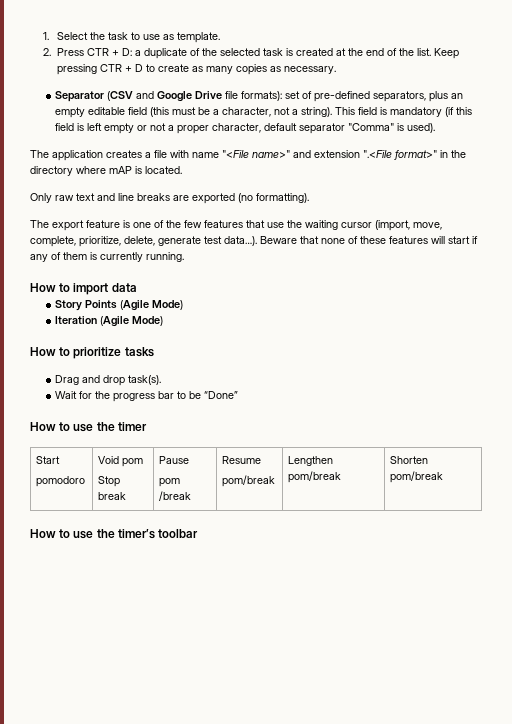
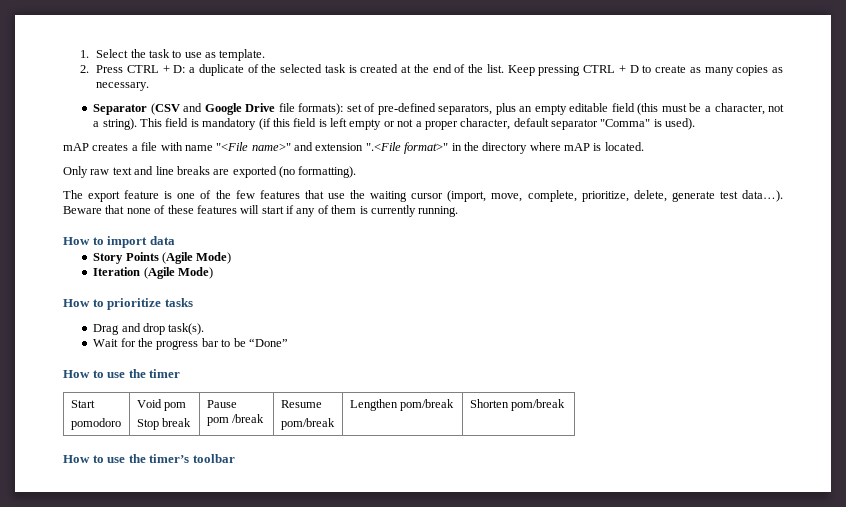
- 2. Press CTR + D: a duplicate of the selected task is created at the end of the list.
+ 2. Press CTRL + D: a duplicate of the selected task is created at the end of the list.
- Keep pressing CTR + D to create as many copies as necessary.
+ Keep pressing CTRL + D to create as many copies as necessary.
- The application creates a file with name "<File name>" and extension ".<File format>" in the directory where mAP is located.
+ mAP creates a file with name "<File name>" and extension ".<File format>" in the directory where mAP is located.

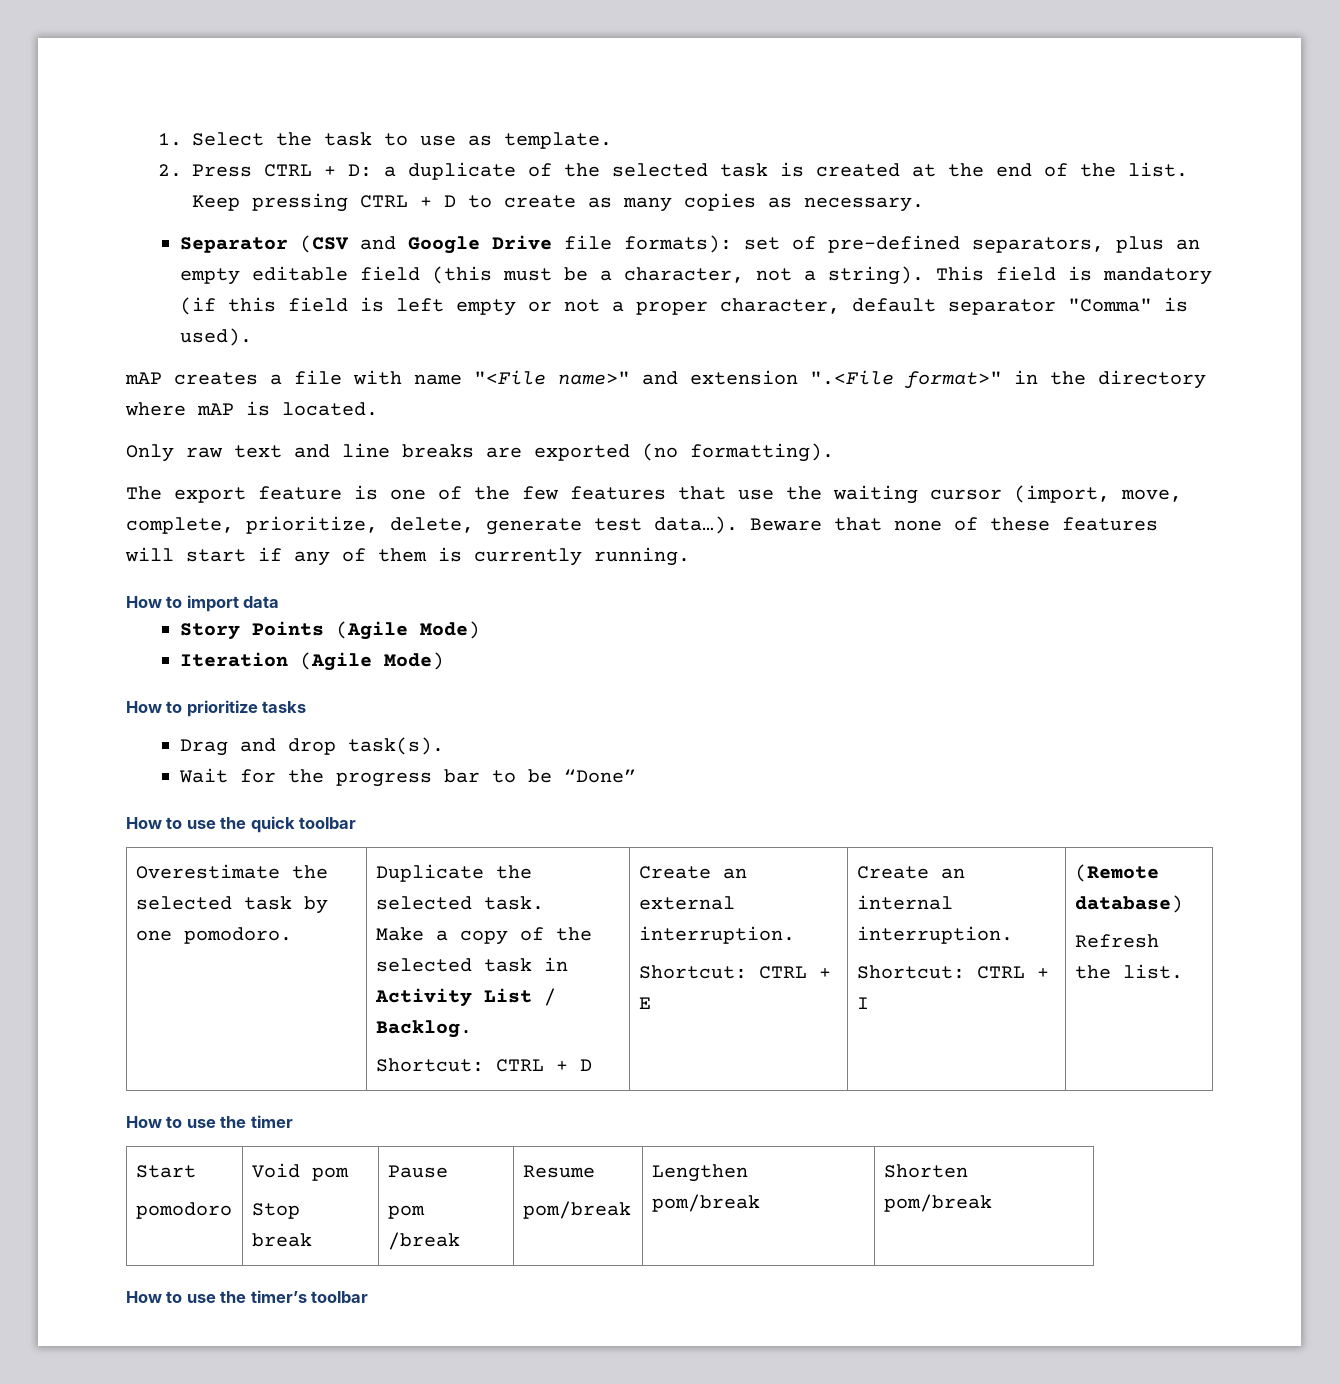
+ How to use the quick toolbar
+ Overestimate the selected task by one pomodoro. | Duplicate the selected task.
+ Make a copy of the selected task in Activity List / Backlog.
+ Shortcut: CTRL + D | Create an external interruption.
+ Shortcut: CTRL + E | Create an internal interruption.
+ Shortcut: CTRL + I | (Remote database)
+ Refresh the list.

